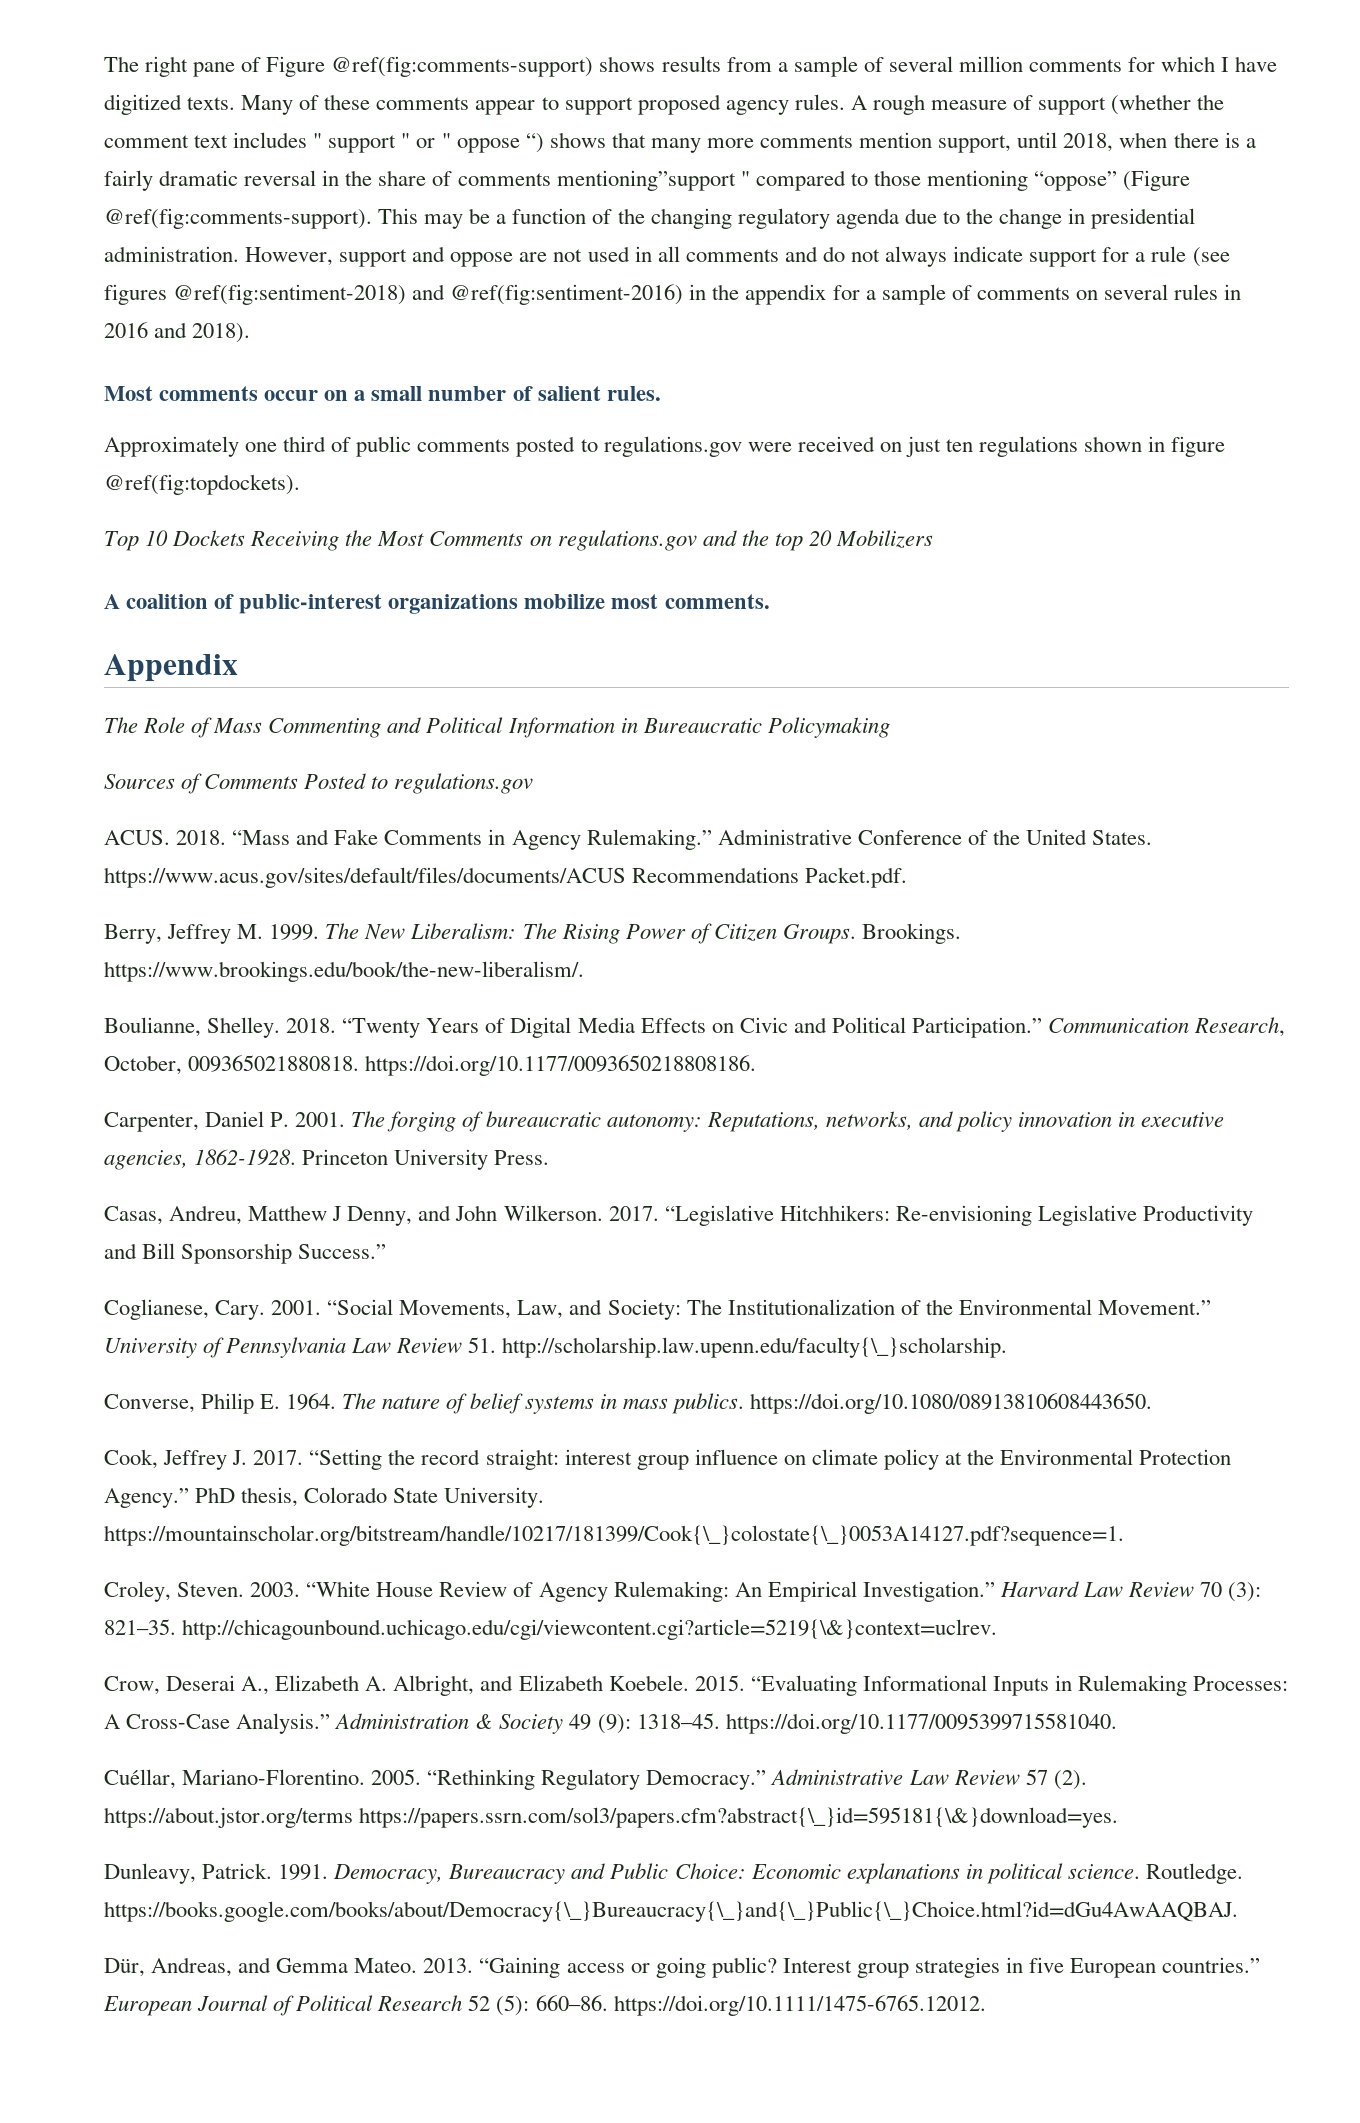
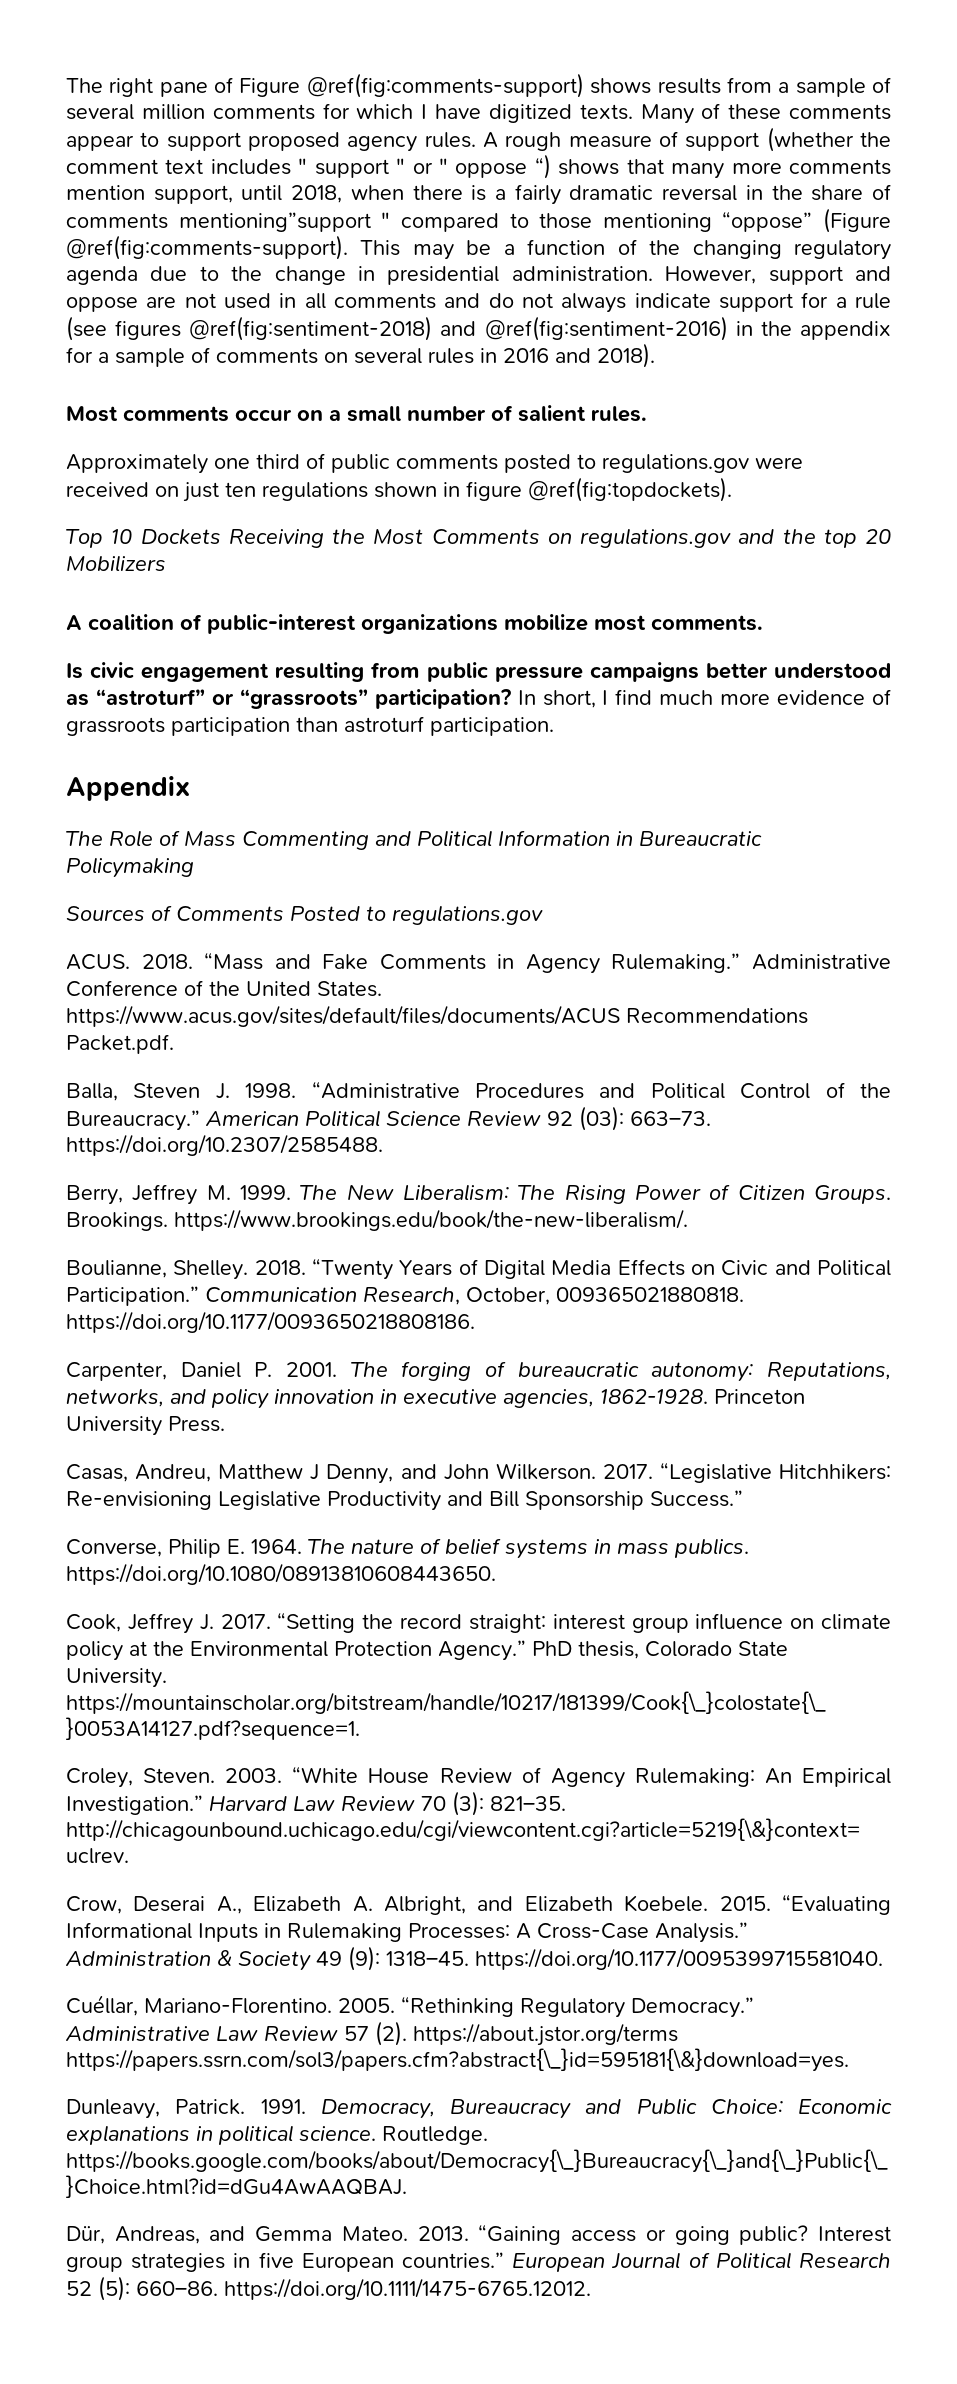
+ Is civic engagement resulting from public pressure campaigns better understood as “astroturf” or “grassroots” participation? In short, I find much more evidence of grassroots participation than astroturf participation.
+ Balla, Steven J. 1998. “Administrative Procedures and Political Control of the Bureaucracy.” American Political Science Review 92 (03): 663–73. https://doi.org/10.2307/2585488.
- Coglianese, Cary. 2001. “Social Movements, Law, and Society: The Institutionalization of the Environmental Movement.” University of Pennsylvania Law Review 51. http://scholarship.law.upenn.edu/faculty{\_}scholarship.

